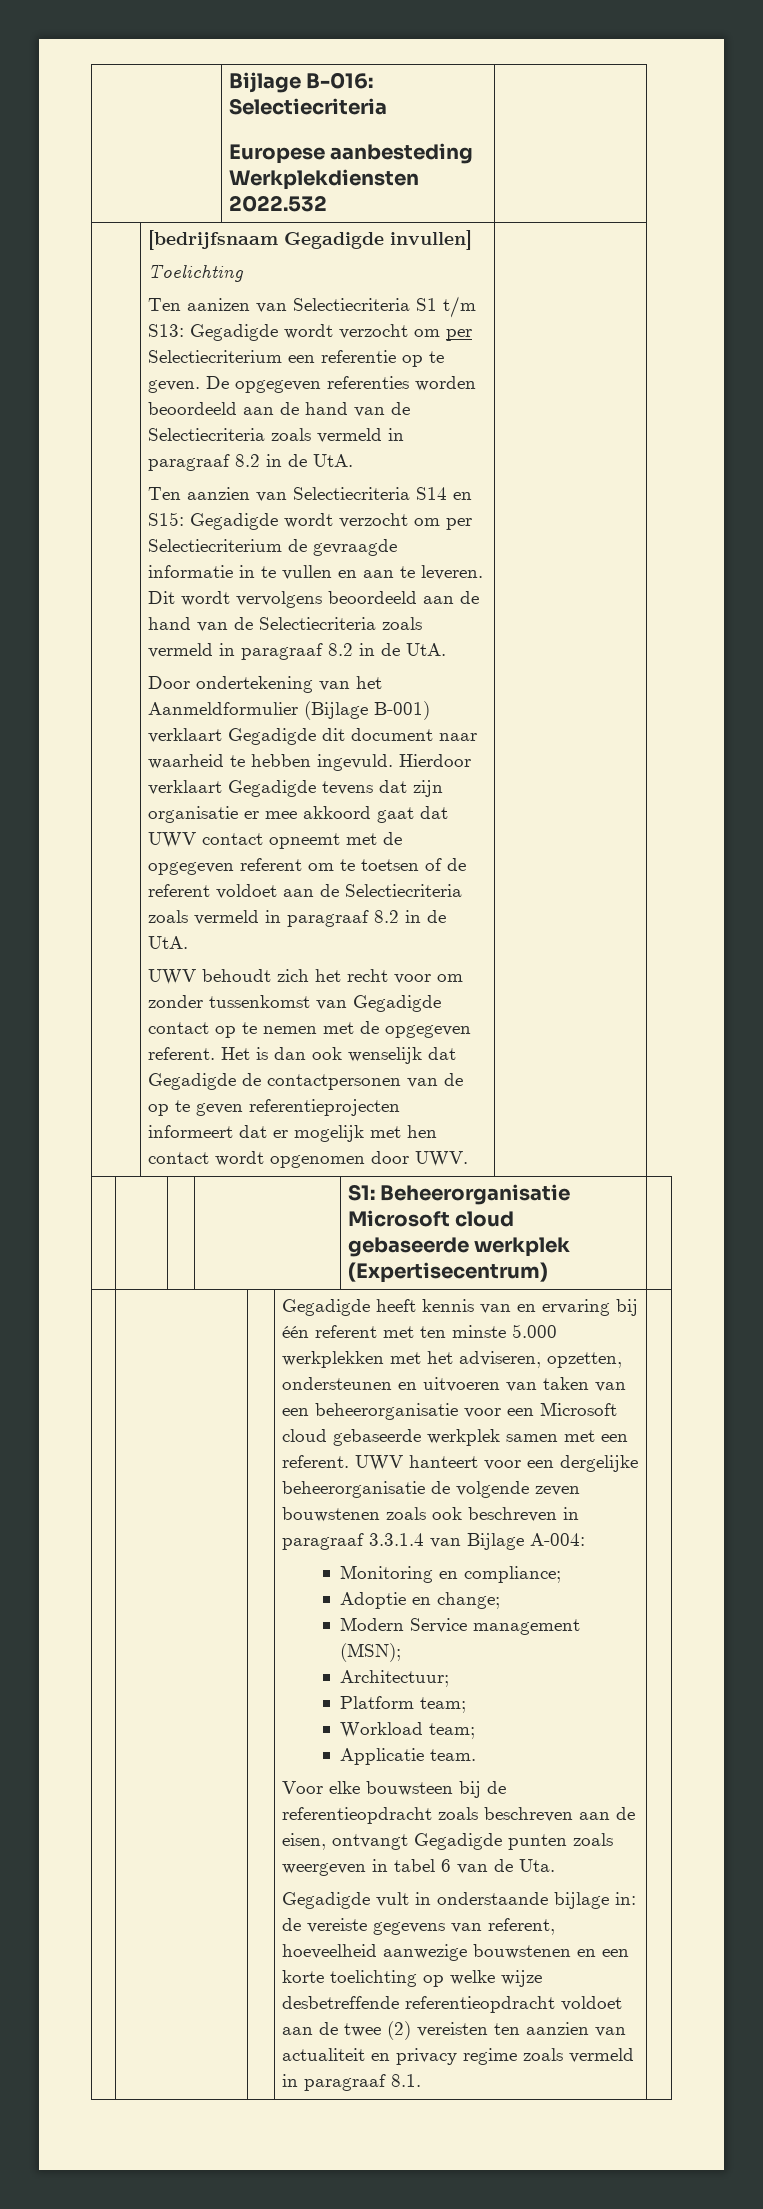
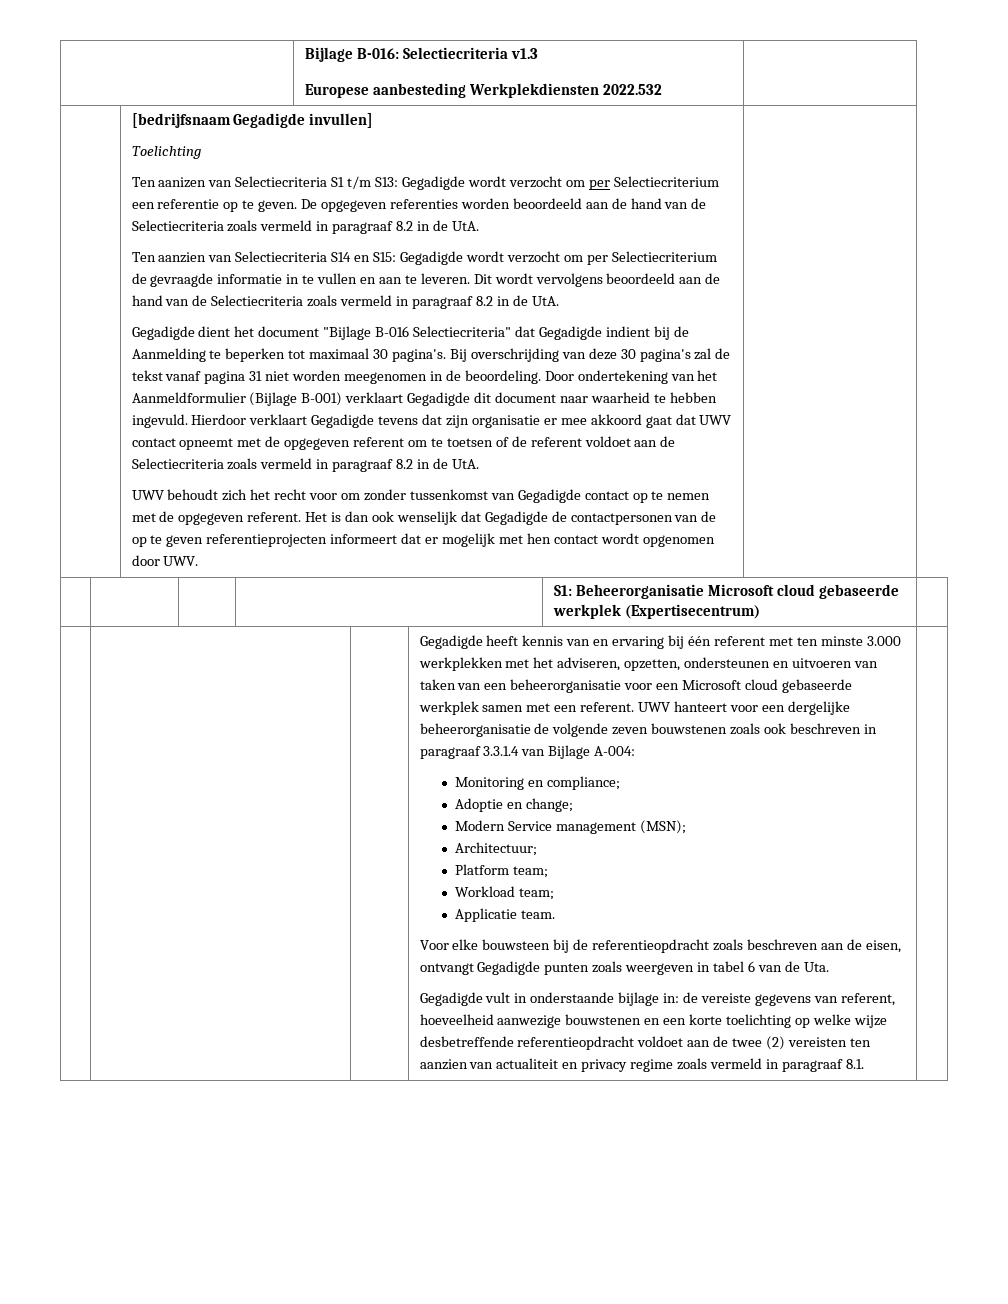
- | Bijlage B-016: Selectiecriteria
+ | Bijlage B-016: Selectiecriteria v1.3
+ Gegadigde dient het document "Bijlage B-016 Selectiecriteria" dat Gegadigde indient bij de Aanmelding te beperken tot maximaal 30 pagina's. Bij overschrijding van deze 30 pagina's zal de tekst vanaf pagina 31 niet worden meegenomen in de beoordeling.
- Gegadigde heeft kennis van en ervaring bij één referent met ten minste 5.000 werkplekken met het adviseren, opzetten, ondersteunen en uitvoeren van taken van een beheerorganisatie voor een Microsoft cloud gebaseerde werkplek samen met een referent.
+ Gegadigde heeft kennis van en ervaring bij één referent met ten minste 3.000 werkplekken met het adviseren, opzetten, ondersteunen en uitvoeren van taken van een beheerorganisatie voor een Microsoft cloud gebaseerde werkplek samen met een referent.

